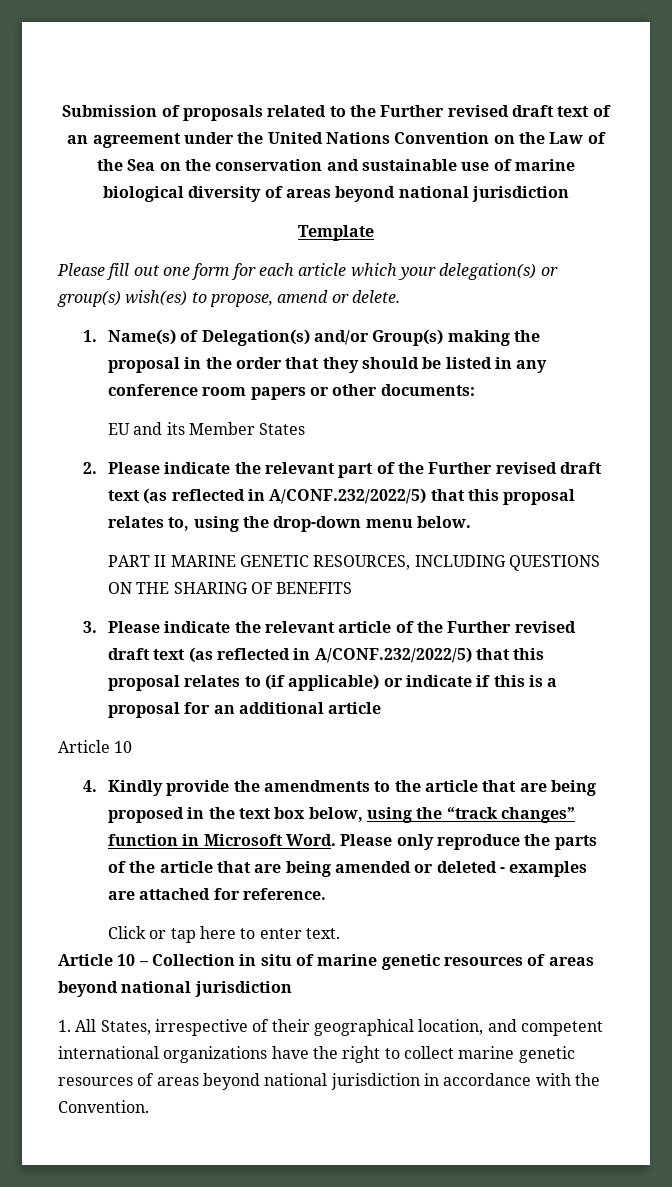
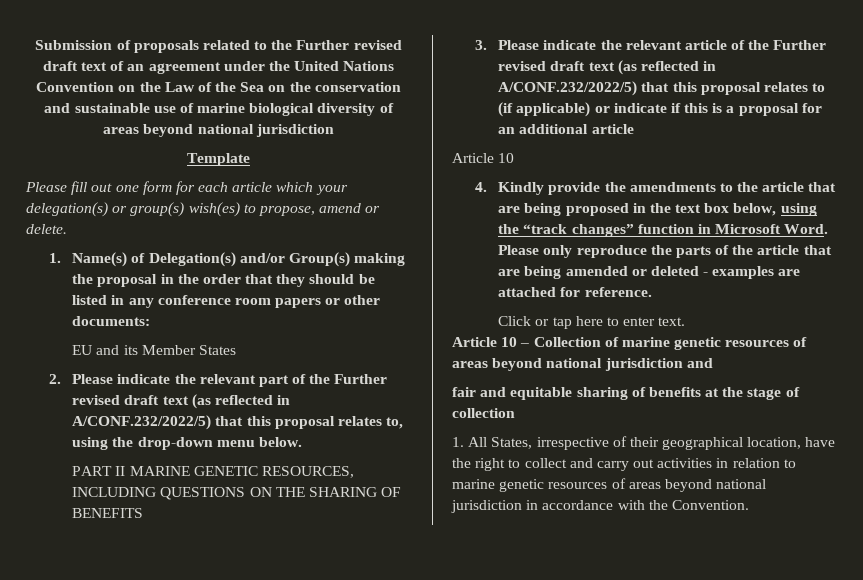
- Article 10 – Collection in situ of marine genetic resources of areas beyond national jurisdiction
+ Article 10 – Collection of marine genetic resources of areas beyond national jurisdiction and
+ fair and equitable sharing of benefits at the stage of collection
- 1. All States, irrespective of their geographical location, and competent international organizations have the right to collect marine genetic resources of areas beyond national jurisdiction in accordance with the Convention.
+ 1. All States, irrespective of their geographical location, have the right to collect and carry out activities in relation to marine genetic resources of areas beyond national jurisdiction in accordance with the Convention.

